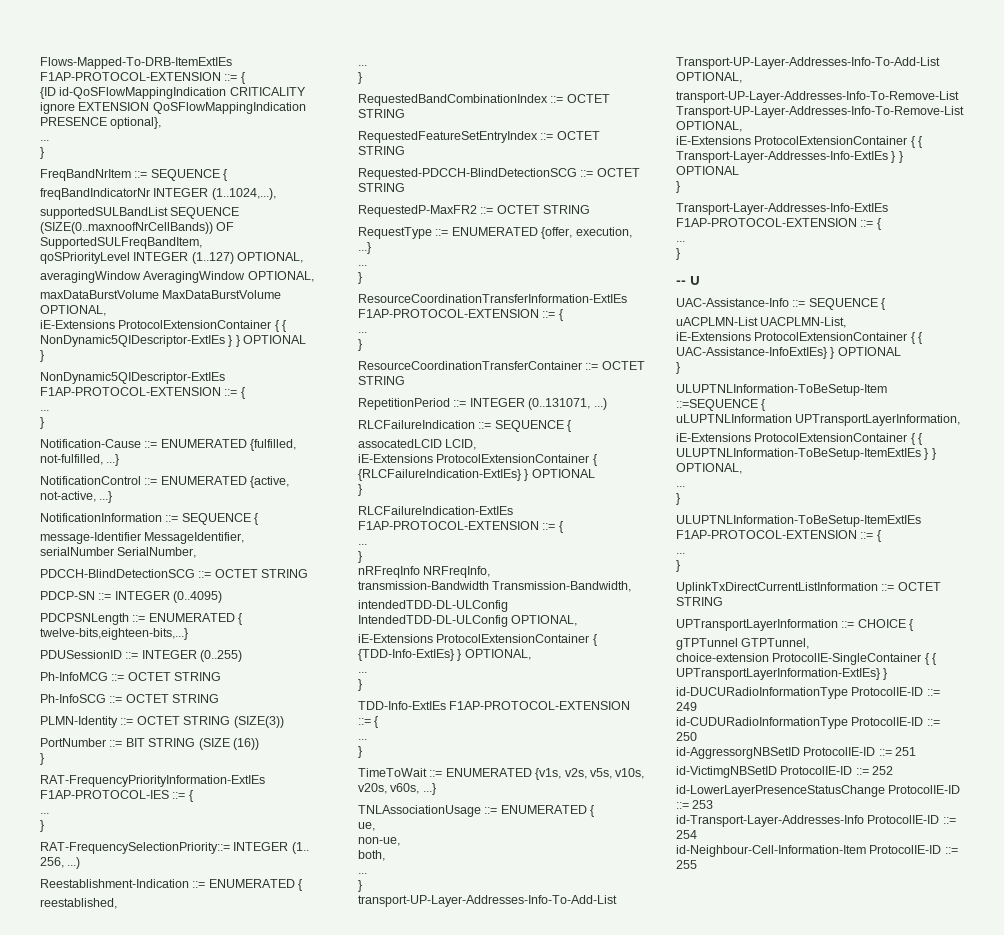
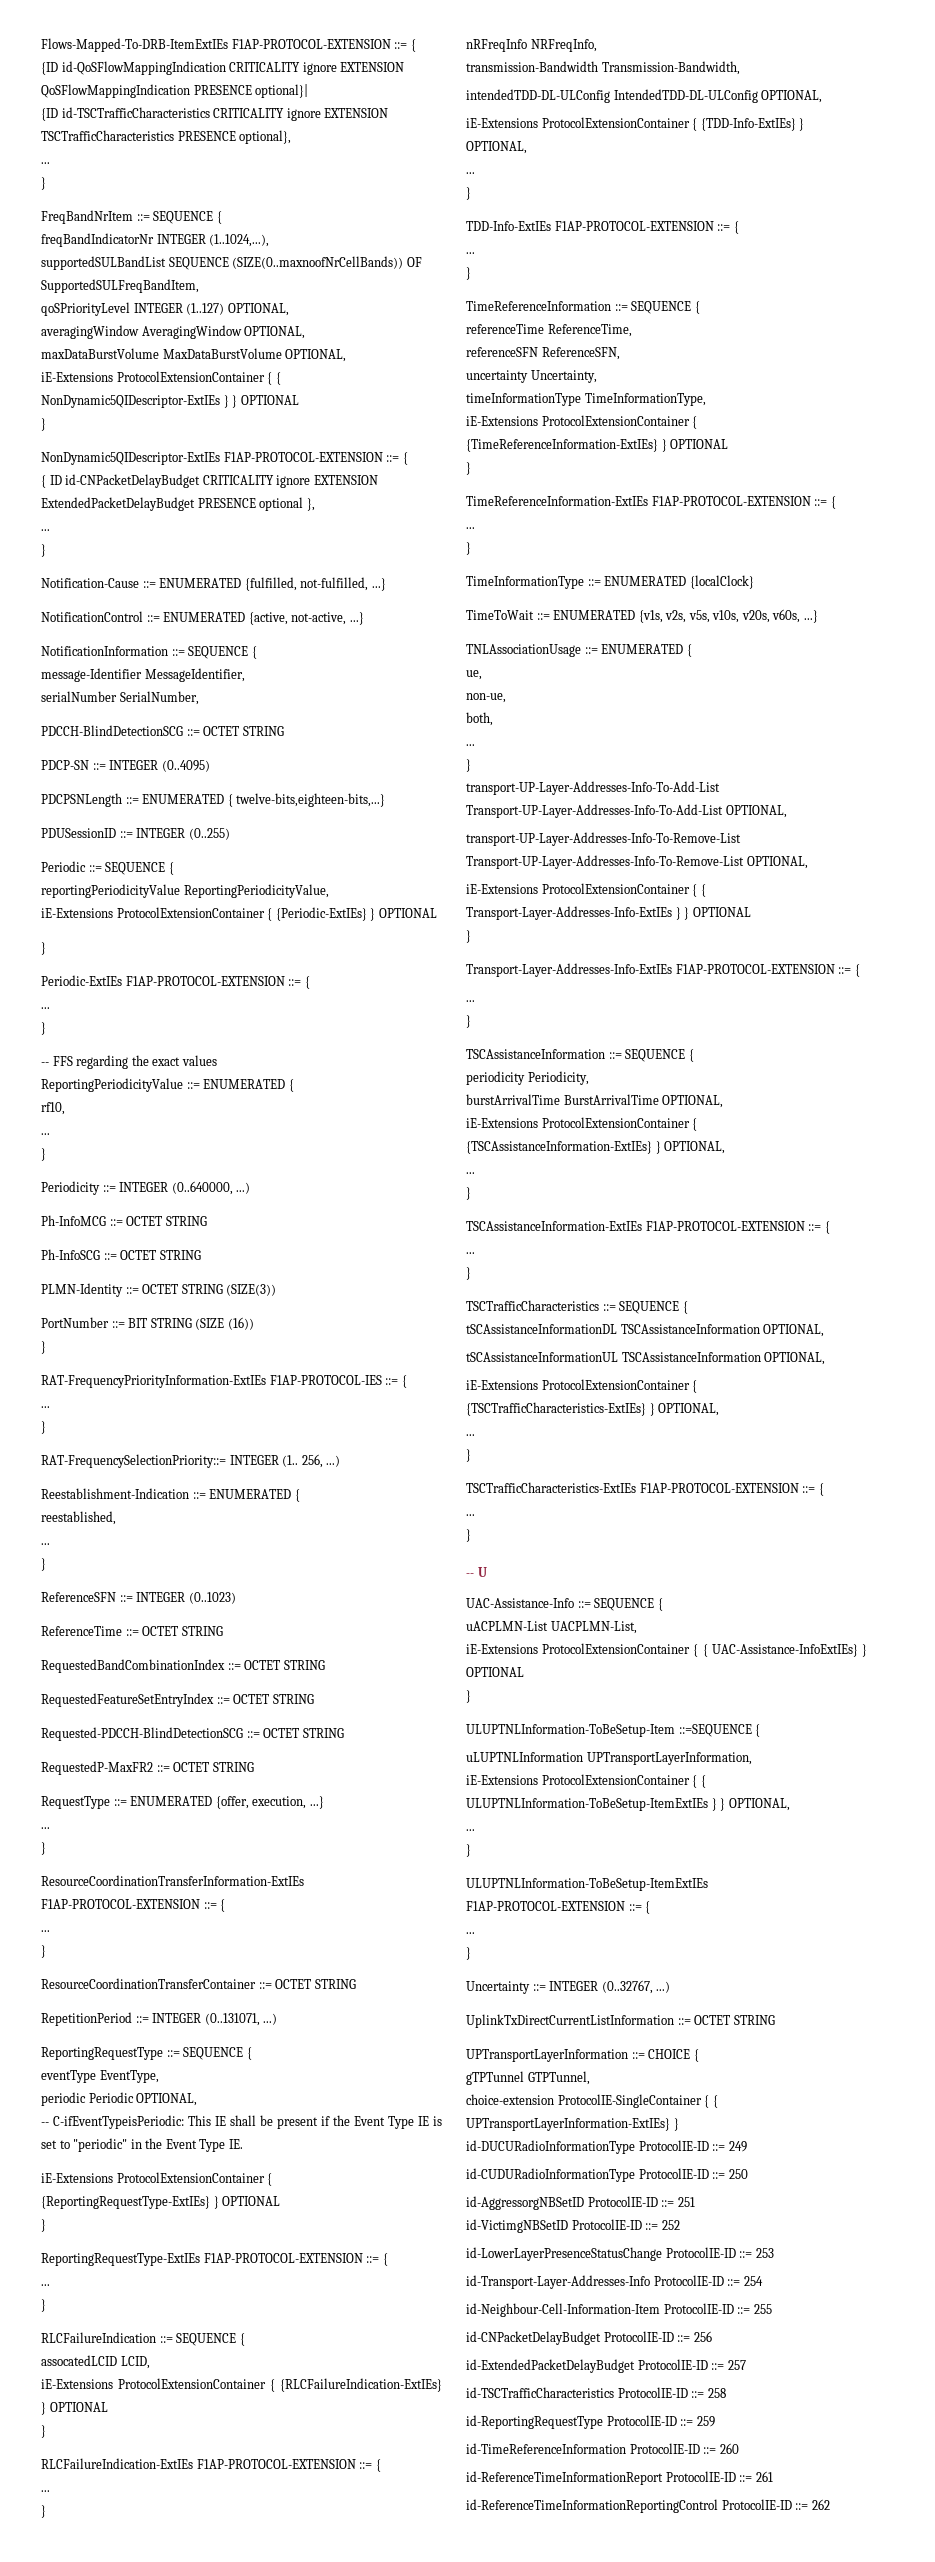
- {ID id-QoSFlowMappingIndication CRITICALITY ignore EXTENSION QoSFlowMappingIndication PRESENCE optional},
+ {ID id-QoSFlowMappingIndication CRITICALITY ignore EXTENSION QoSFlowMappingIndication PRESENCE optional}|
+ {ID id-TSCTrafficCharacteristics CRITICALITY ignore EXTENSION TSCTrafficCharacteristics PRESENCE optional},
+ { ID id-CNPacketDelayBudget CRITICALITY ignore EXTENSION ExtendedPacketDelayBudget PRESENCE optional },
+ Periodic ::= SEQUENCE {
+ reportingPeriodicityValue ReportingPeriodicityValue,
+ iE-Extensions ProtocolExtensionContainer { {Periodic-ExtIEs} } OPTIONAL
+ }
+ Periodic-ExtIEs F1AP-PROTOCOL-EXTENSION ::= {
+ ...
+ }
+ -- FFS regarding the exact values
+ ReportingPeriodicityValue ::= ENUMERATED {
+ rf10,
+ ...
+ }
+ Periodicity ::= INTEGER (0..640000, ...)
+ ReferenceSFN ::= INTEGER (0..1023)
+ ReferenceTime ::= OCTET STRING
+ ReportingRequestType ::= SEQUENCE {
+ eventType EventType,
+ periodic Periodic OPTIONAL,
+ -- C-ifEventTypeisPeriodic: This IE shall be present if the Event Type IE is set to "periodic" in the Event Type IE.
+ iE-Extensions ProtocolExtensionContainer { {ReportingRequestType-ExtIEs} } OPTIONAL
+ }
+ ReportingRequestType-ExtIEs F1AP-PROTOCOL-EXTENSION ::= {
+ ...
+ }
+ TimeReferenceInformation ::= SEQUENCE {
+ referenceTime ReferenceTime,
+ referenceSFN ReferenceSFN,
+ uncertainty Uncertainty,
+ timeInformationType TimeInformationType,
+ iE-Extensions ProtocolExtensionContainer { {TimeReferenceInformation-ExtIEs} } OPTIONAL
+ }
+ TimeReferenceInformation-ExtIEs F1AP-PROTOCOL-EXTENSION ::= {
+ ...
+ }
+ TimeInformationType ::= ENUMERATED {localClock}
+ TSCAssistanceInformation ::= SEQUENCE {
+ periodicity Periodicity,
+ burstArrivalTime BurstArrivalTime OPTIONAL,
+ iE-Extensions ProtocolExtensionContainer { {TSCAssistanceInformation-ExtIEs} } OPTIONAL,
+ ...
+ }
+ TSCAssistanceInformation-ExtIEs F1AP-PROTOCOL-EXTENSION ::= {
+ ...
+ }
+ TSCTrafficCharacteristics ::= SEQUENCE {
+ tSCAssistanceInformationDL TSCAssistanceInformation OPTIONAL,
+ tSCAssistanceInformationUL TSCAssistanceInformation OPTIONAL,
+ iE-Extensions ProtocolExtensionContainer { {TSCTrafficCharacteristics-ExtIEs} } OPTIONAL,
+ ...
+ }
+ TSCTrafficCharacteristics-ExtIEs F1AP-PROTOCOL-EXTENSION ::= {
+ ...
+ }
+ Uncertainty ::= INTEGER (0..32767, ...)
+ id-CNPacketDelayBudget ProtocolIE-ID ::= 256
+ id-ExtendedPacketDelayBudget ProtocolIE-ID ::= 257
+ id-TSCTrafficCharacteristics ProtocolIE-ID ::= 258
+ id-ReportingRequestType ProtocolIE-ID ::= 259
+ id-TimeReferenceInformation ProtocolIE-ID ::= 260
+ id-ReferenceTimeInformationReport ProtocolIE-ID ::= 261
+ id-ReferenceTimeInformationReportingControl ProtocolIE-ID ::= 262

